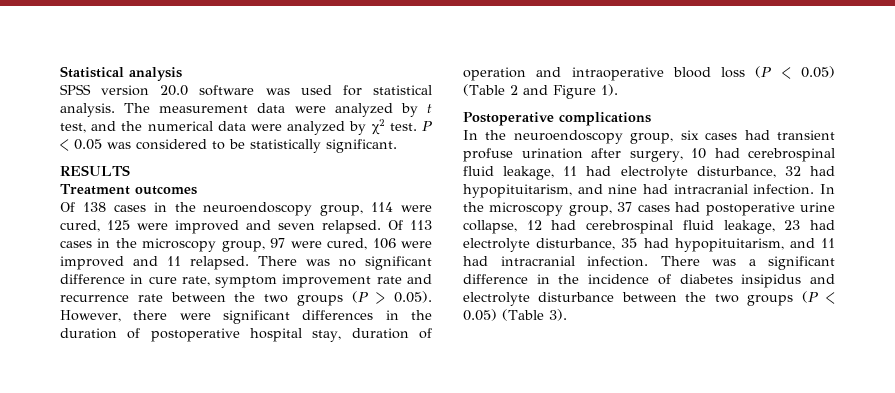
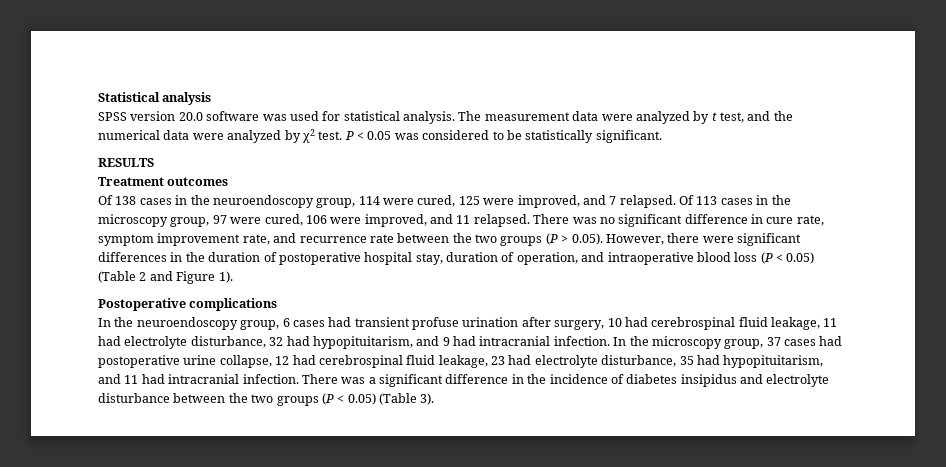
- Of 138 cases in the neuroendoscopy group, 114 were cured, 125 were improved and seven relapsed.
+ Of 138 cases in the neuroendoscopy group, 114 were cured, 125 were improved, and 7 relapsed.
- Of 113 cases in the microscopy group, 97 were cured, 106 were improved and 11 relapsed.
+ Of 113 cases in the microscopy group, 97 were cured, 106 were improved, and 11 relapsed.
- There was no significant difference in cure rate, symptom improvement rate and recurrence rate between the two groups (P > 0.05). However, there were significant differences in the duration of postoperative hospital stay, duration of operation and intraoperative blood loss (P < 0.05) (Table 2 and Figure 1).
+ There was no significant difference in cure rate, symptom improvement rate, and recurrence rate between the two groups (P > 0.05). However, there were significant differences in the duration of postoperative hospital stay, duration of operation, and intraoperative blood loss (P < 0.05) (Table 2 and Figure 1).
- In the neuroendoscopy group, six cases had transient profuse urination after surgery, 10 had cerebrospinal fluid leakage, 11 had electrolyte disturbance, 32 had hypopituitarism, and nine had intracranial infection.
+ In the neuroendoscopy group, 6 cases had transient profuse urination after surgery, 10 had cerebrospinal fluid leakage, 11 had electrolyte disturbance, 32 had hypopituitarism, and 9 had intracranial infection.

